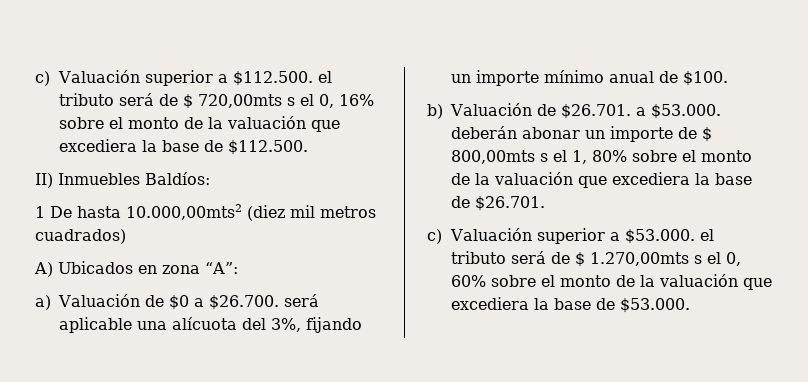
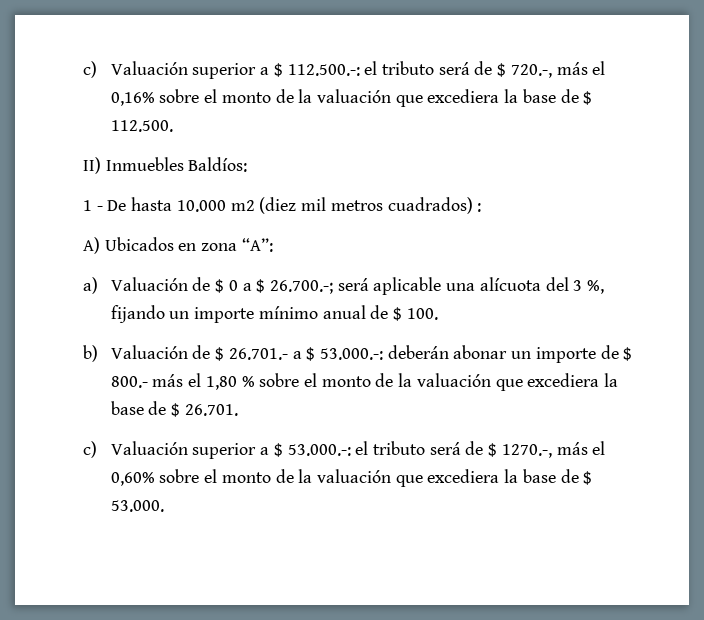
- c) Valuación superior a $112.500. el tributo será de $ 720,00mts s el 0, 16% sobre el monto de la valuación que excediera la base de $112.500.
+ c) Valuación superior a $ 112.500.-: el tributo será de $ 720.-, más el 0,16% sobre el monto de la valuación que excediera la base de $ 112.500.
- 1 De hasta 10.000,00mts2 (diez mil metros cuadrados)
+ 1 - De hasta 10.000 m2 (diez mil metros cuadrados) :
- a) Valuación de $0 a $26.700. será aplicable una alícuota del 3%, fijando un importe mínimo anual de $100.
+ a) Valuación de $ 0 a $ 26.700.-; será aplicable una alícuota del 3 %, fijando un importe mínimo anual de $ 100.
- b) Valuación de $26.701. a $53.000. deberán abonar un importe de $ 800,00mts s el 1, 80% sobre el monto de la valuación que excediera la base de $26.701.
- c) Valuación superior a $53.000. el tributo será de $ 1.270,00mts s el 0, 60% sobre el monto de la valuación que excediera la base de $53.000.
+ b) Valuación de $ 26.701.- a $ 53.000.-: deberán abonar un importe de $ 800.- más el 1,80 % sobre el monto de la valuación que excediera la base de $ 26.701.
+ c) Valuación superior a $ 53.000.-: el tributo será de $ 1270.-, más el 0,60% sobre el monto de la valuación que excediera la base de $ 53.000.

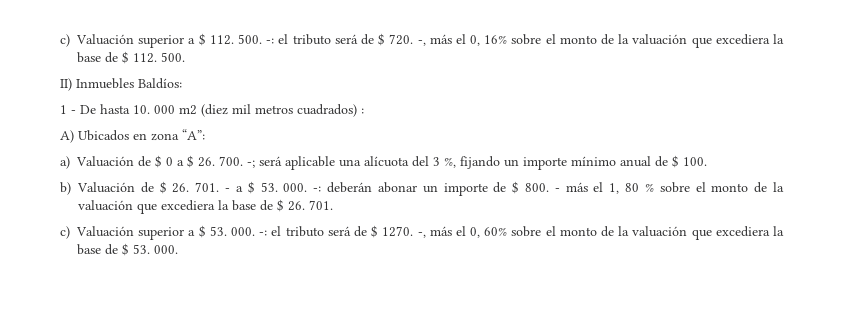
- c) Valuación superior a $ 112.500.-: el tributo será de $ 720.-, más el 0,16% sobre el monto de la valuación que excediera la base de $ 112.500.
+ c) Valuación superior a $ 112. 500. -: el tributo será de $ 720. -, más el 0, 16% sobre el monto de la valuación que excediera la base de $ 112. 500.
- 1 - De hasta 10.000 m2 (diez mil metros cuadrados) :
+ 1 - De hasta 10. 000 m2 (diez mil metros cuadrados) :
- a) Valuación de $ 0 a $ 26.700.-; será aplicable una alícuota del 3 %, fijando un importe mínimo anual de $ 100.
+ a) Valuación de $ 0 a $ 26. 700. -; será aplicable una alícuota del 3 %, fijando un importe mínimo anual de $ 100.
- b) Valuación de $ 26.701.- a $ 53.000.-: deberán abonar un importe de $ 800.- más el 1,80 % sobre el monto de la valuación que excediera la base de $ 26.701.
- c) Valuación superior a $ 53.000.-: el tributo será de $ 1270.-, más el 0,60% sobre el monto de la valuación que excediera la base de $ 53.000.
+ b) Valuación de $ 26. 701. - a $ 53. 000. -: deberán abonar un importe de $ 800. - más el 1, 80 % sobre el monto de la valuación que excediera la base de $ 26. 701.
+ c) Valuación superior a $ 53. 000. -: el tributo será de $ 1270. -, más el 0, 60% sobre el monto de la valuación que excediera la base de $ 53. 000.

